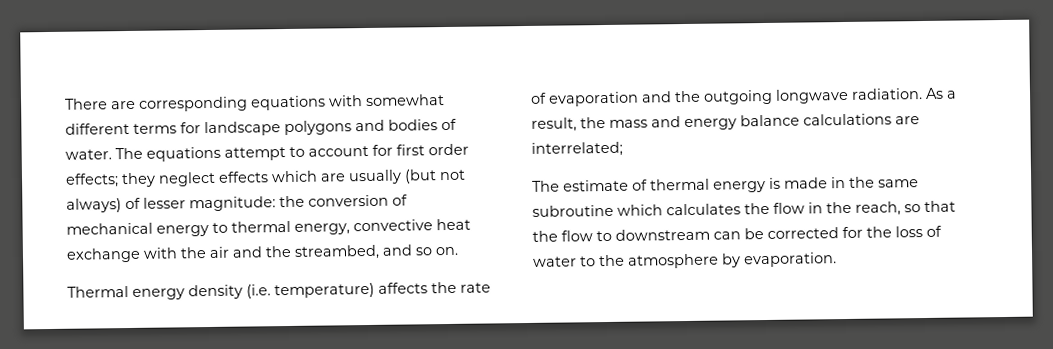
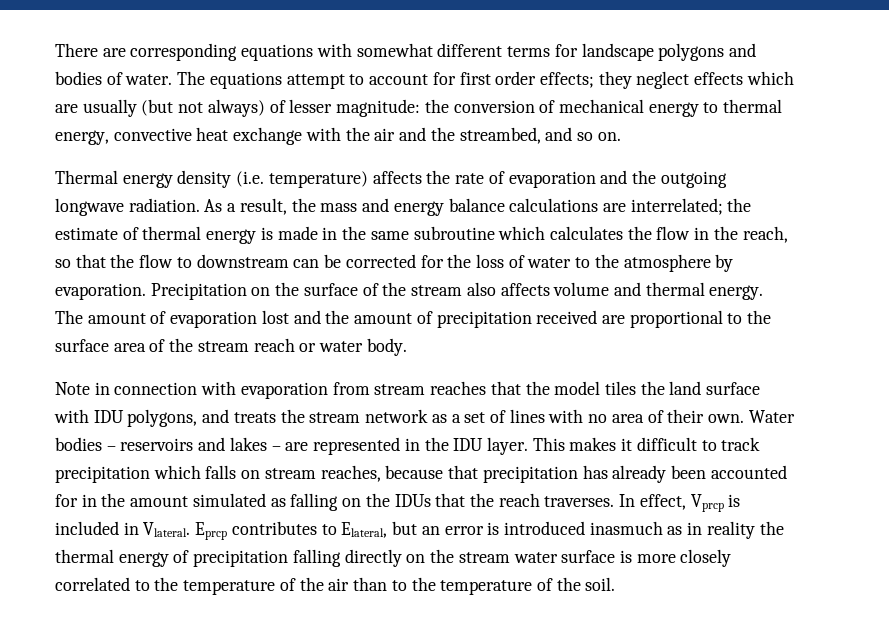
- As a result, the mass and energy balance calculations are interrelated;
- The estimate of thermal energy is made in the same subroutine which calculates the flow in the reach, so that the flow to downstream can be corrected for the loss of water to the atmosphere by evaporation.
+ As a result, the mass and energy balance calculations are interrelated; the estimate of thermal energy is made in the same subroutine which calculates the flow in the reach, so that the flow to downstream can be corrected for the loss of water to the atmosphere by evaporation.
+ Precipitation on the surface of the stream also affects volume and thermal energy. The amount of evaporation lost and the amount of precipitation received are proportional to the surface area of the stream reach or water body.
+ Note in connection with evaporation from stream reaches that the model tiles the land surface with IDU polygons, and treats the stream network as a set of lines with no area of their own. Water bodies – reservoirs and lakes – are represented in the IDU layer. This makes it difficult to track precipitation which falls on stream reaches, because that precipitation has already been accounted for in the amount simulated as falling on the IDUs that the reach traverses. In effect, Vprcp is included in Vlateral. Eprcp contributes to Elateral, but an error is introduced inasmuch as in reality the thermal energy of precipitation falling directly on the stream water surface is more closely correlated to the temperature of the air than to the temperature of the soil.

